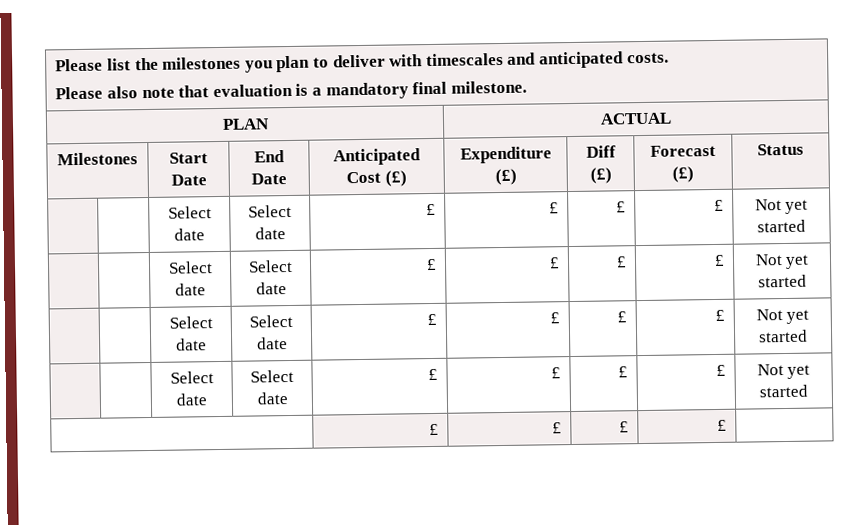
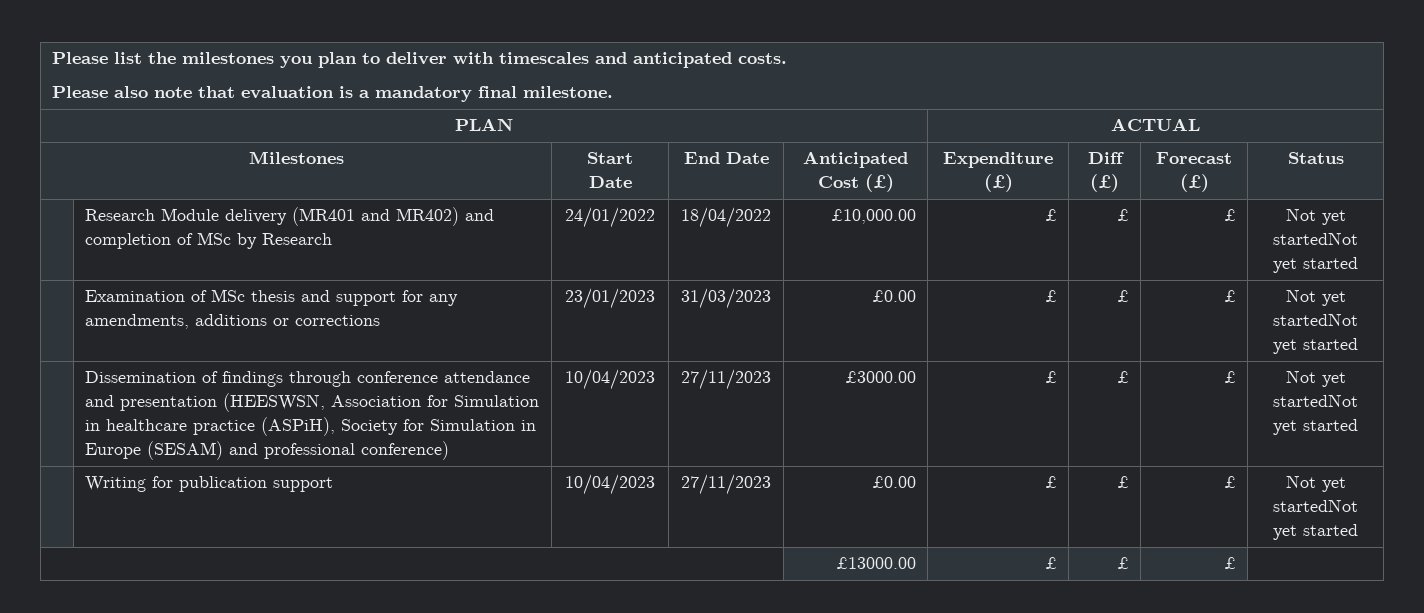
  Milestones | Start Date | End Date | Anticipated Cost (£) | Expenditure (£) | Diff (£) | Forecast (£) | Status
- | | Select date | Select date | £ | £ | £ | £ | Not yet started
- | | Select date | Select date | £ | £ | £ | £ | Not yet started
- | | Select date | Select date | £ | £ | £ | £ | Not yet started
- | | Select date | Select date | £ | £ | £ | £ | Not yet started
- | £ | £ | £ | £ |
+ | Research Module delivery (MR401 and MR402) and completion of MSc by Research | 24/01/2022 | 18/04/2022 | £10,000.00 | £ | £ | £ | Not yet startedNot yet started
+ | Examination of MSc thesis and support for any amendments, additions or corrections | 23/01/2023 | 31/03/2023 | £0.00 | £ | £ | £ | Not yet startedNot yet started
+ | Dissemination of findings through conference attendance and presentation (HEESWSN, Association for Simulation in healthcare practice (ASPiH), Society for Simulation in Europe (SESAM) and professional conference) | 10/04/2023 | 27/11/2023 | £3000.00 | £ | £ | £ | Not yet startedNot yet started
+ | Writing for publication support | 10/04/2023 | 27/11/2023 | £0.00 | £ | £ | £ | Not yet startedNot yet started
+ | £13000.00 | £ | £ | £ |

